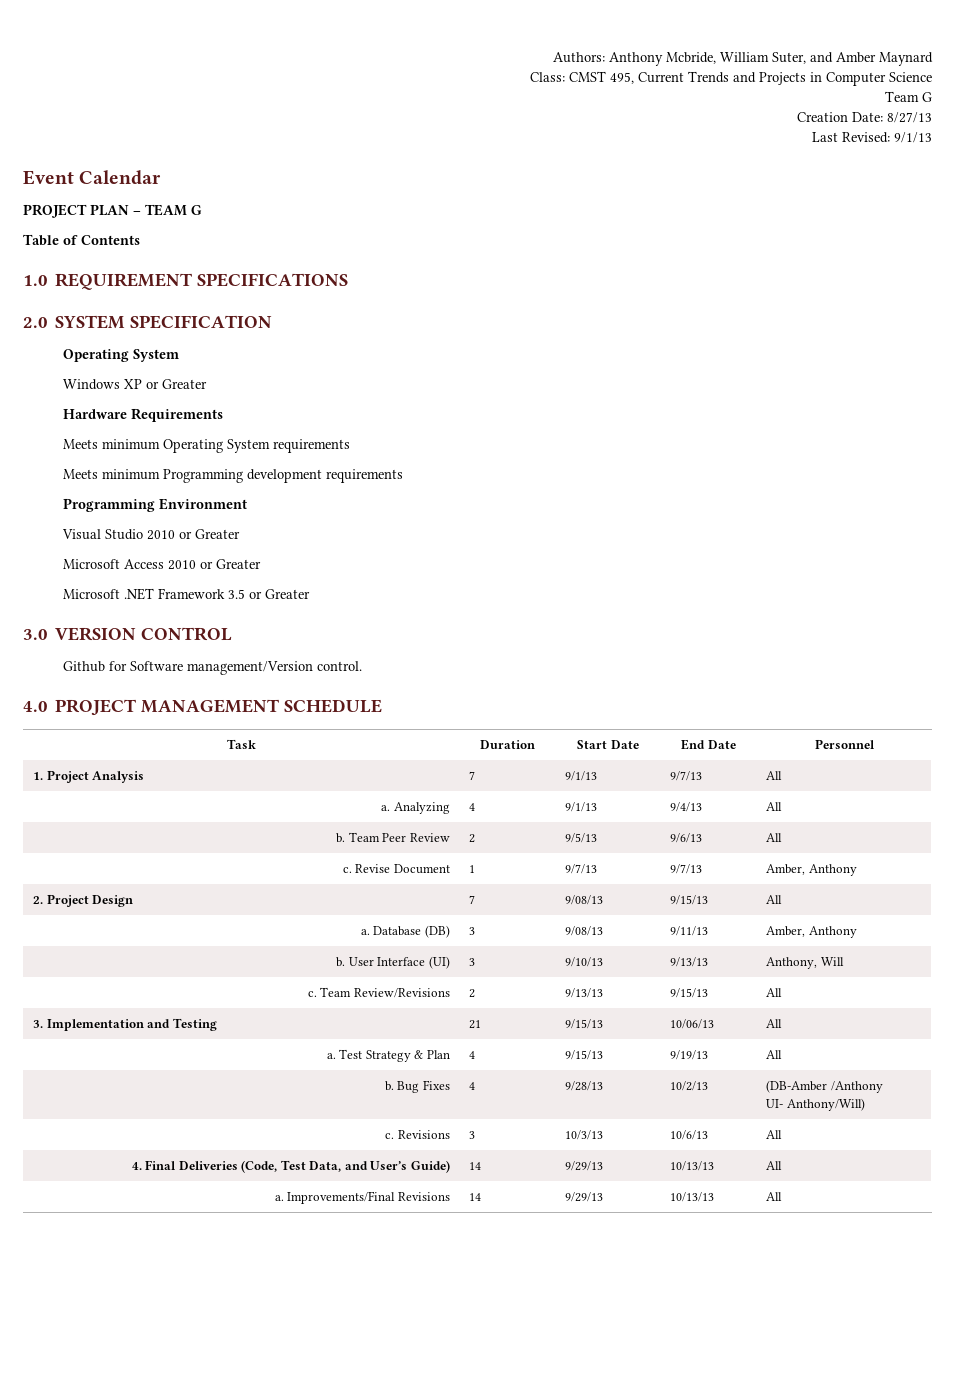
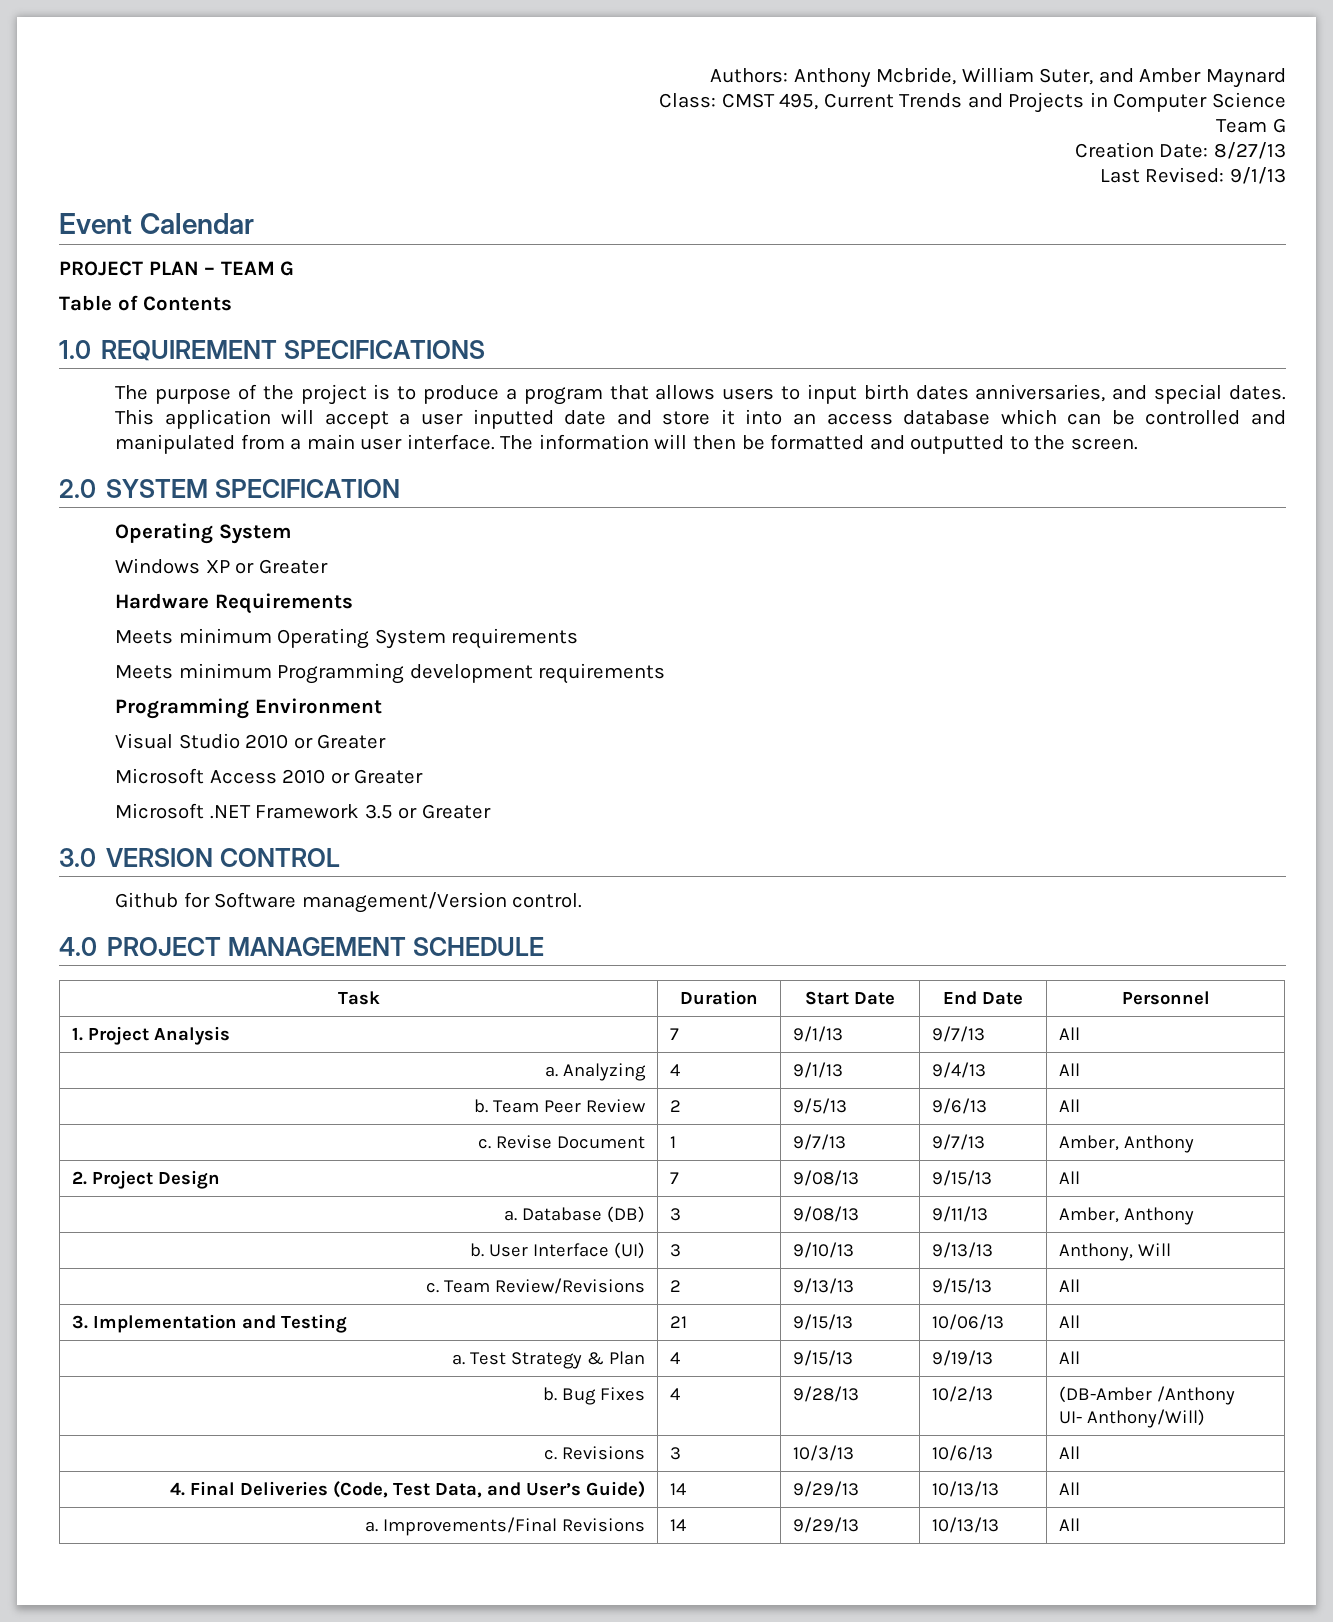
+ The purpose of the project is to produce a program that allows users to input birth dates anniversaries, and special dates. This application will accept a user inputted date and store it into an access database which can be controlled and manipulated from a main user interface. The information will then be formatted and outputted to the screen.

